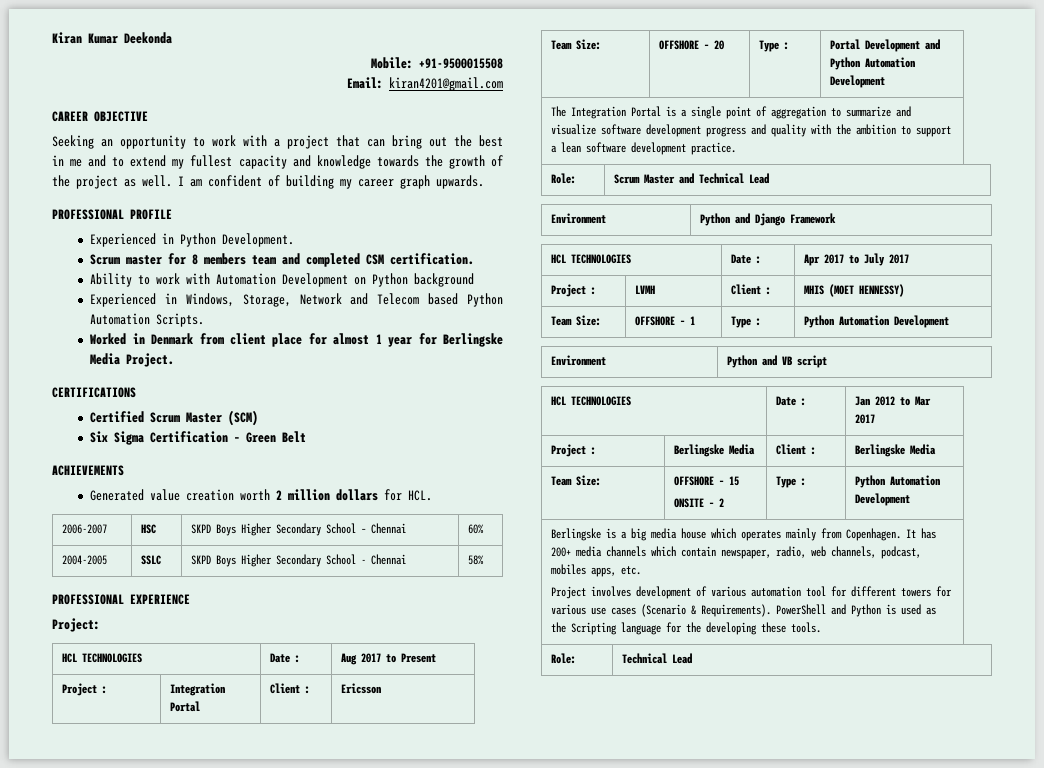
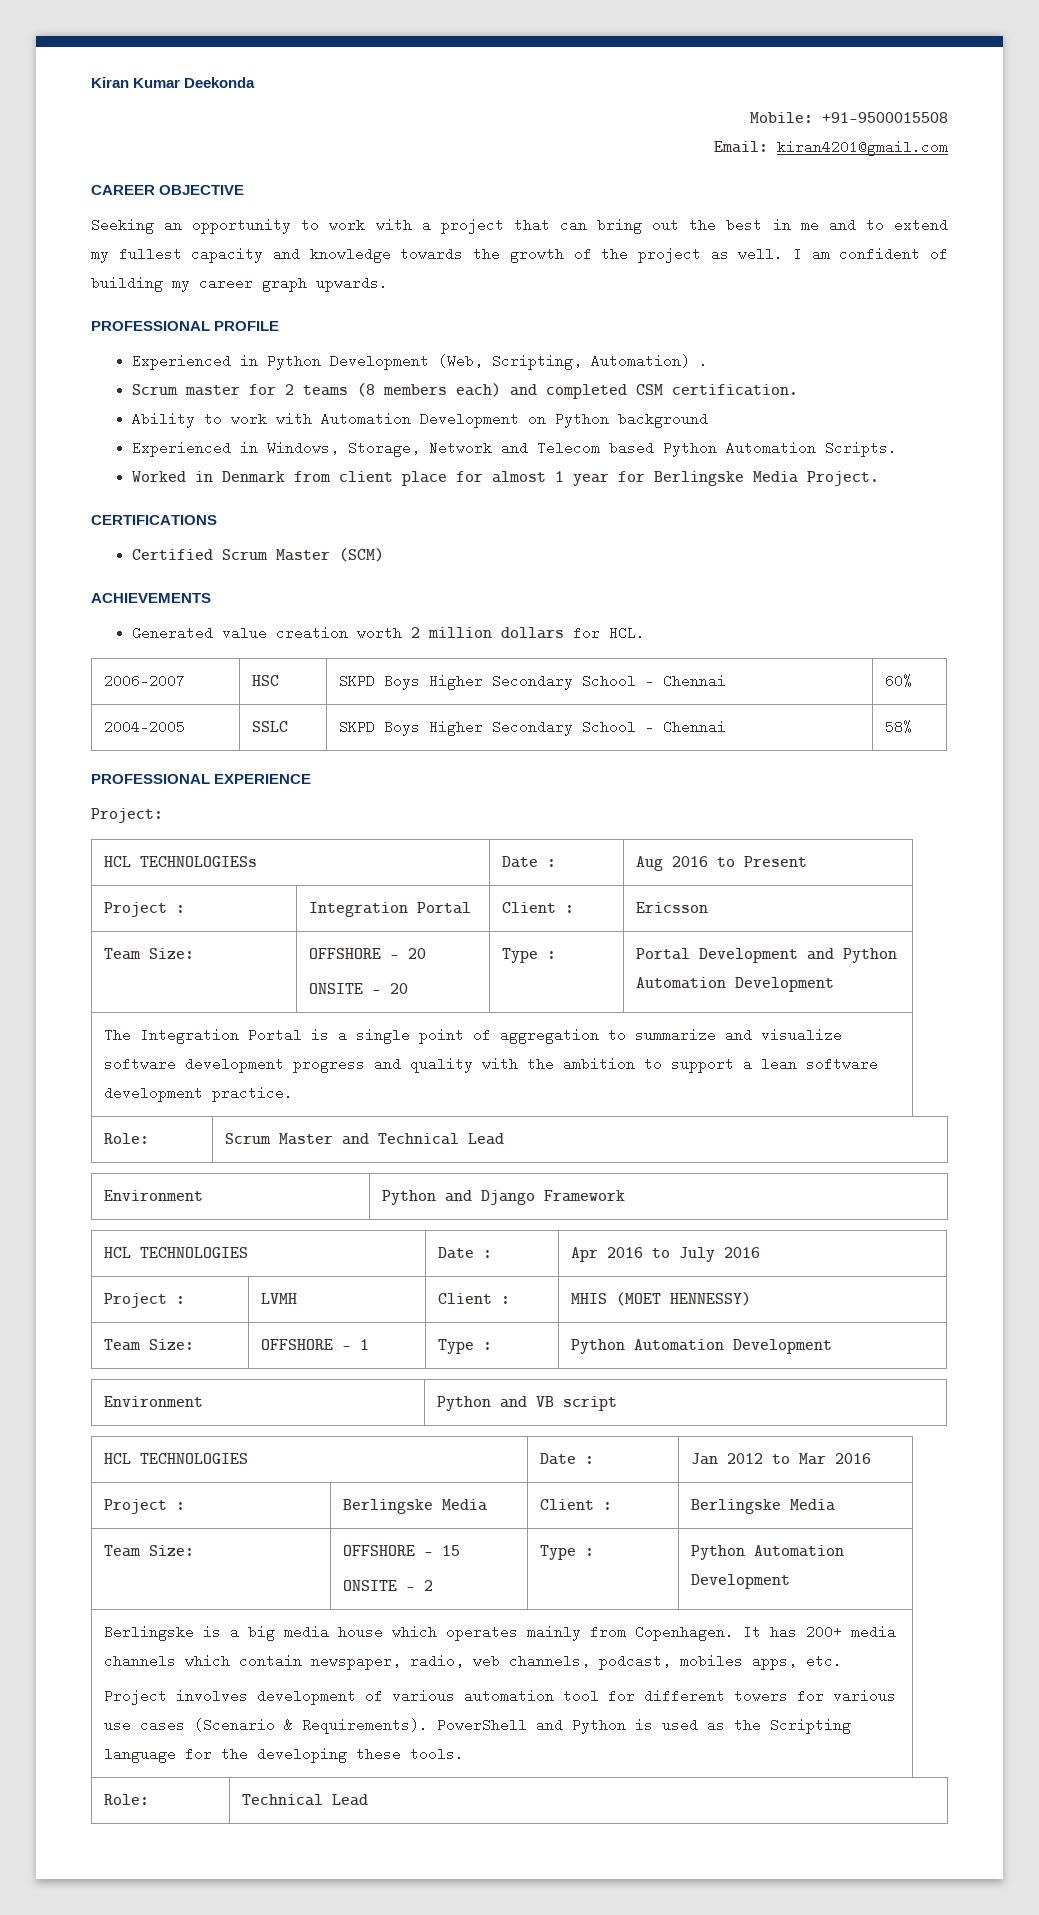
- Experienced in Python Development.
- Scrum master for 8 members team and completed CSM certification.
+ Experienced in Python Development (Web, Scripting, Automation) .
+ Scrum master for 2 teams (8 members each) and completed CSM certification.
- Six Sigma Certification – Green Belt
- HCL TECHNOLOGIES | Date : | Aug 2017 to Present
+ HCL TECHNOLOGIESs | Date : | Aug 2016 to Present
- Team Size: | OFFSHORE – 20 | Type : | Portal Development and Python Automation Development
+ Team Size: | OFFSHORE – 20
+ ONSITE – 20 | Type : | Portal Development and Python Automation Development
- HCL TECHNOLOGIES | Date : | Apr 2017 to July 2017
+ HCL TECHNOLOGIES | Date : | Apr 2016 to July 2016
- HCL TECHNOLOGIES | Date : | Jan 2012 to Mar 2017
+ HCL TECHNOLOGIES | Date : | Jan 2012 to Mar 2016

